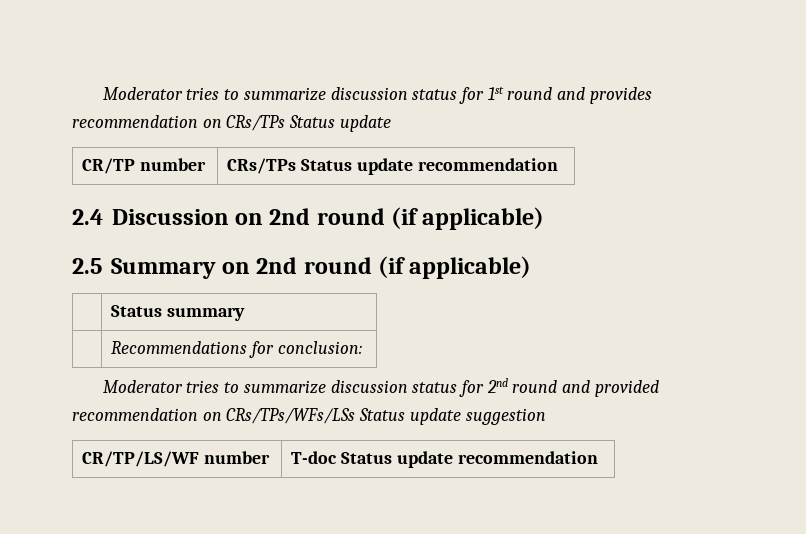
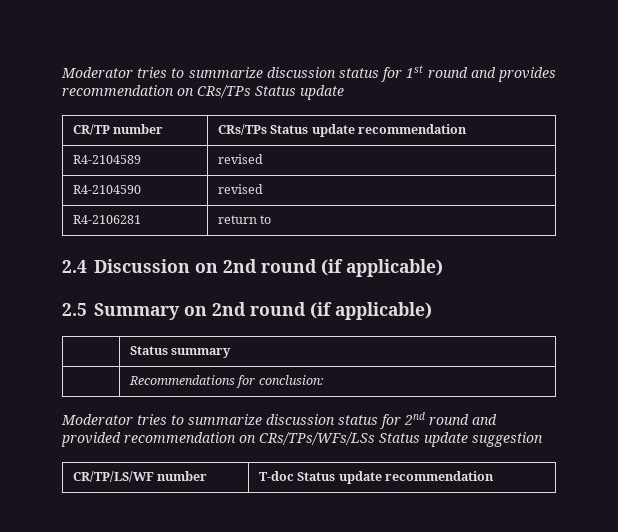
+ R4-2104589 | revised
+ R4-2104590 | revised
+ R4-2106281 | return to

